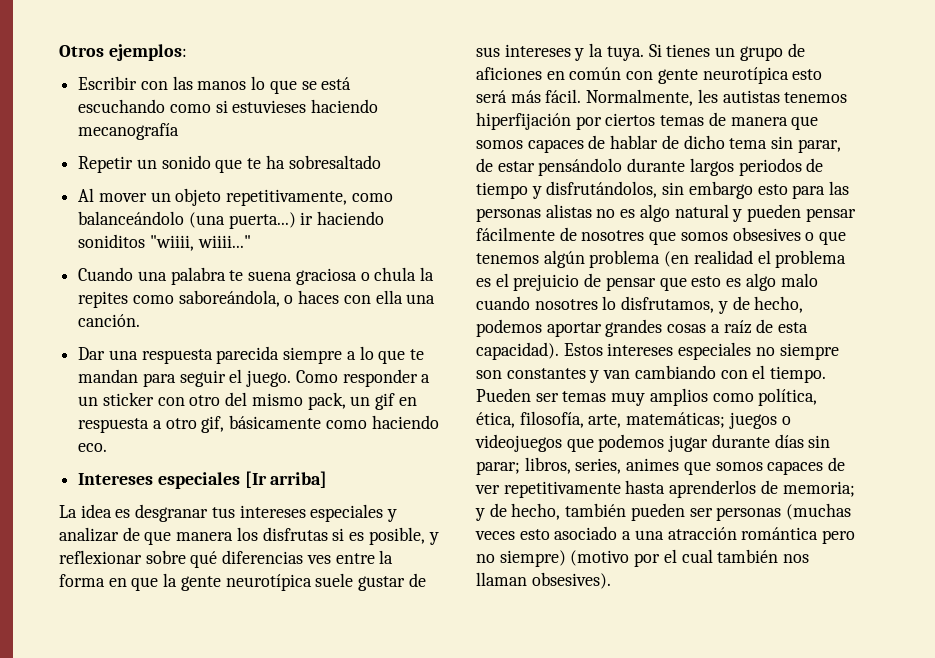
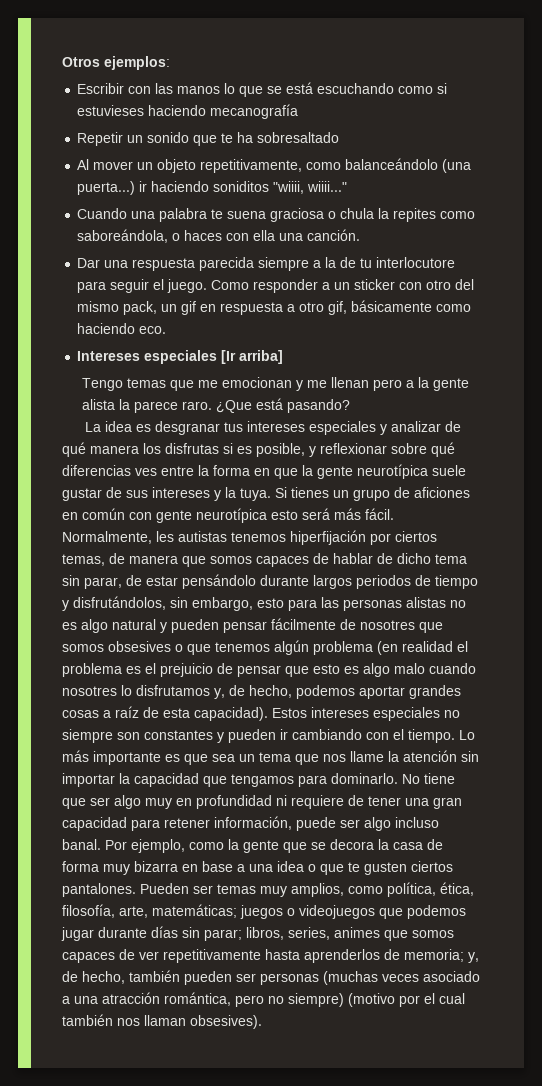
- Dar una respuesta parecida siempre a lo que te mandan para seguir el juego.
+ Dar una respuesta parecida siempre a la de tu interlocutore para seguir el juego.
+ Tengo temas que me emocionan y me llenan pero a la gente alista la parece raro. ¿Que está pasando?
- La idea es desgranar tus intereses especiales y analizar de que manera los disfrutas si es posible, y reflexionar sobre qué diferencias ves entre la forma en que la gente neurotípica suele gustar de sus intereses y la tuya.
+ La idea es desgranar tus intereses especiales y analizar de qué manera los disfrutas si es posible, y reflexionar sobre qué diferencias ves entre la forma en que la gente neurotípica suele gustar de sus intereses y la tuya.
- Normalmente, les autistas tenemos hiperfijación por ciertos temas de manera que somos capaces de hablar de dicho tema sin parar, de estar pensándolo durante largos periodos de tiempo y disfrutándolos, sin embargo esto para las personas alistas no es algo natural y pueden pensar fácilmente de nosotres que somos obsesives o que tenemos algún problema (en realidad el problema es el prejuicio de pensar que esto es algo malo cuando nosotres lo disfrutamos, y de hecho, podemos aportar grandes cosas a raíz de esta capacidad).
+ Normalmente, les autistas tenemos hiperfijación por ciertos temas, de manera que somos capaces de hablar de dicho tema sin parar, de estar pensándolo durante largos periodos de tiempo y disfrutándolos, sin embargo, esto para las personas alistas no es algo natural y pueden pensar fácilmente de nosotres que somos obsesives o que tenemos algún problema (en realidad el problema es el prejuicio de pensar que esto es algo malo cuando nosotres lo disfrutamos y, de hecho, podemos aportar grandes cosas a raíz de esta capacidad).
- Estos intereses especiales no siempre son constantes y van cambiando con el tiempo.
+ Estos intereses especiales no siempre son constantes y pueden ir cambiando con el tiempo.
+ Lo más importante es que sea un tema que nos llame la atención sin importar la capacidad que tengamos para dominarlo. No tiene que ser algo muy en profundidad ni requiere de tener una gran capacidad para retener información, puede ser algo incluso banal. Por ejemplo, como la gente que se decora la casa de forma muy bizarra en base a una idea o que te gusten ciertos pantalones.
- Pueden ser temas muy amplios como política, ética, filosofía, arte, matemáticas; juegos o videojuegos que podemos jugar durante días sin parar; libros, series, animes que somos capaces de ver repetitivamente hasta aprenderlos de memoria; y de hecho, también pueden ser personas (muchas veces esto asociado a una atracción romántica pero no siempre) (motivo por el cual también nos llaman obsesives).
+ Pueden ser temas muy amplios, como política, ética, filosofía, arte, matemáticas; juegos o videojuegos que podemos jugar durante días sin parar; libros, series, animes que somos capaces de ver repetitivamente hasta aprenderlos de memoria; y, de hecho, también pueden ser personas (muchas veces asociado a una atracción romántica, pero no siempre) (motivo por el cual también nos llaman obsesives).

